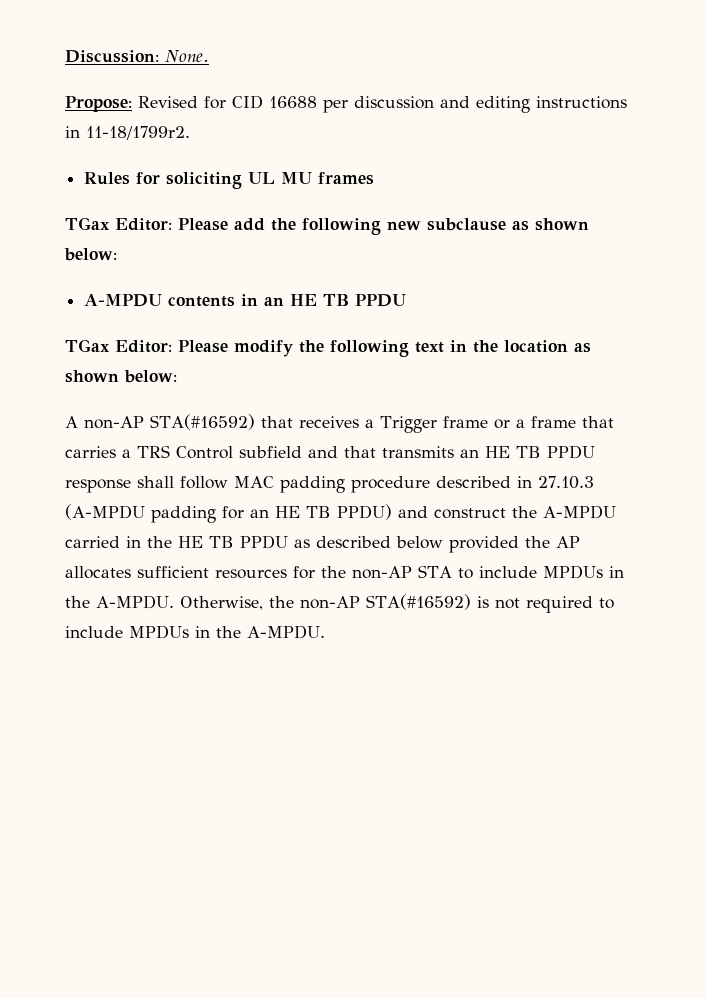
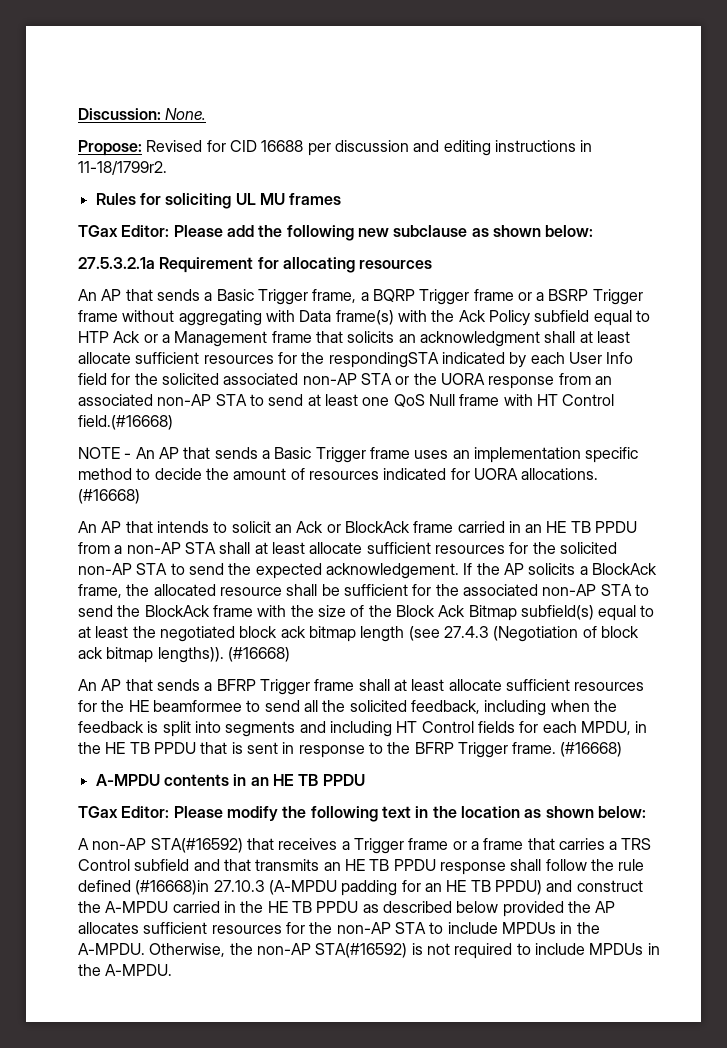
+ 27.5.3.2.1a Requirement for allocating resources
+ An AP that sends a Basic Trigger frame, a BQRP Trigger frame or a BSRP Trigger frame without aggregating with Data frame(s) with the Ack Policy subfield equal to HTP Ack or a Management frame that solicits an acknowledgment shall at least allocate sufficient resources for the respondingSTA indicated by each User Info field for the solicited associated non-AP STA or the UORA response from an associated non-AP STA to send at least one QoS Null frame with HT Control field.(#16668)
+ NOTE - An AP that sends a Basic Trigger frame uses an implementation specific method to decide the amount of resources indicated for UORA allocations. (#16668)
+ An AP that intends to solicit an Ack or BlockAck frame carried in an HE TB PPDU from a non-AP STA shall at least allocate sufficient resources for the solicited non-AP STA to send the expected acknowledgement. If the AP solicits a BlockAck frame, the allocated resource shall be sufficient for the associated non-AP STA to send the BlockAck frame with the size of the Block Ack Bitmap subfield(s) equal to at least the negotiated block ack bitmap length (see 27.4.3 (Negotiation of block ack bitmap lengths)). (#16668)
+ An AP that sends a BFRP Trigger frame shall at least allocate sufficient resources for the HE beamformee to send all the solicited feedback, including when the feedback is split into segments and including HT Control fields for each MPDU, in the HE TB PPDU that is sent in response to the BFRP Trigger frame. (#16668)
- A non-AP STA(#16592) that receives a Trigger frame or a frame that carries a TRS Control subfield and that transmits an HE TB PPDU response shall follow MAC padding procedure described in 27.10.3 (A-MPDU padding for an HE TB PPDU) and construct the A-MPDU carried in the HE TB PPDU as described below provided the AP allocates sufficient resources for the non-AP STA to include MPDUs in the A-MPDU.
+ A non-AP STA(#16592) that receives a Trigger frame or a frame that carries a TRS Control subfield and that transmits an HE TB PPDU response shall follow the rule defined (#16668)in 27.10.3 (A-MPDU padding for an HE TB PPDU) and construct the A-MPDU carried in the HE TB PPDU as described below provided the AP allocates sufficient resources for the non-AP STA to include MPDUs in the A-MPDU.

